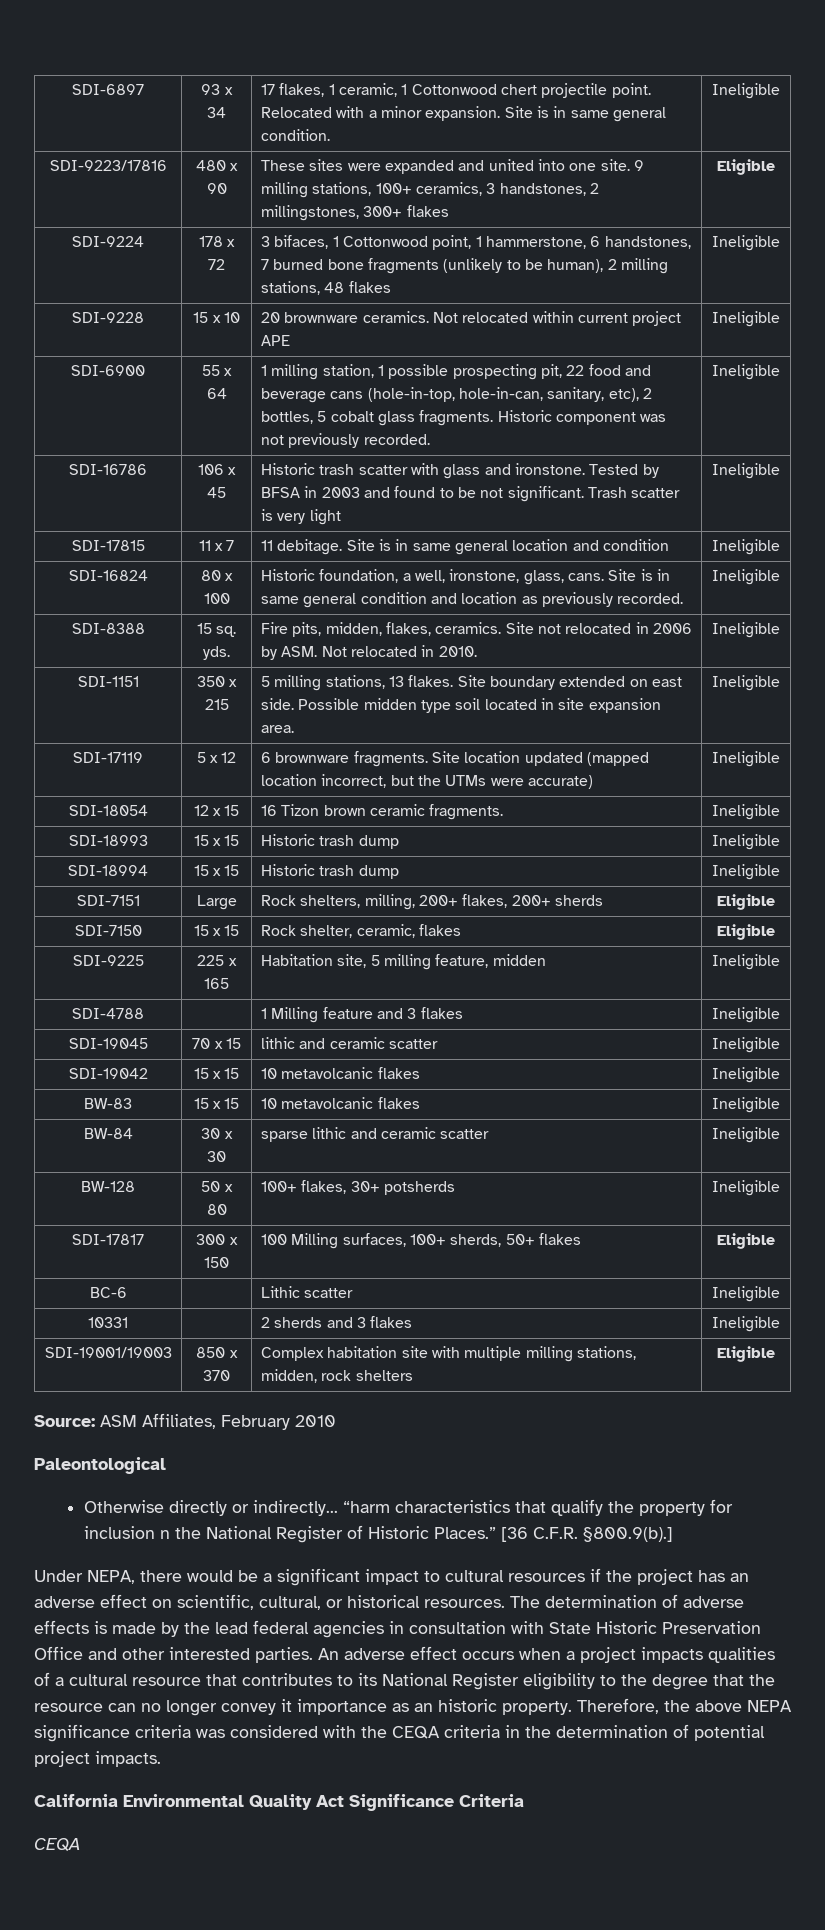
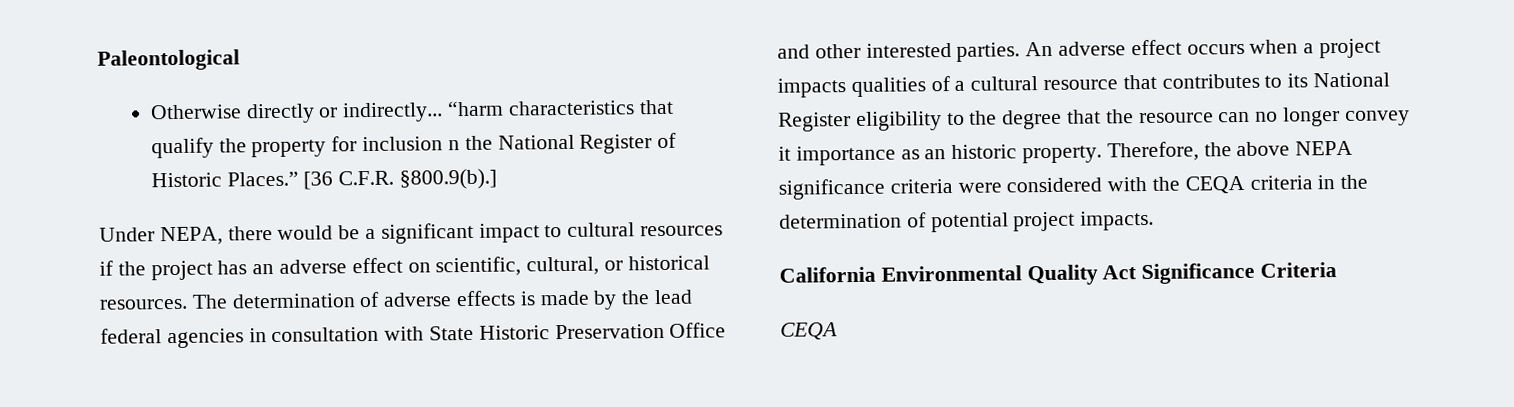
- SDI-6897 | 93 x 34 | 17 flakes, 1 ceramic, 1 Cottonwood chert projectile point. Relocated with a minor expansion. Site is in same general condition. | Ineligible
- SDI-9223/17816 | 480 x 90 | These sites were expanded and united into one site. 9 milling stations, 100+ ceramics, 3 handstones, 2 millingstones, 300+ flakes | Eligible
- SDI-9224 | 178 x 72 | 3 bifaces, 1 Cottonwood point, 1 hammerstone, 6 handstones, 7 burned bone fragments (unlikely to be human), 2 milling stations, 48 flakes | Ineligible
- SDI-9228 | 15 x 10 | 20 brownware ceramics. Not relocated within current project APE | Ineligible
- SDI-6900 | 55 x 64 | 1 milling station, 1 possible prospecting pit, 22 food and beverage cans (hole-in-top, hole-in-can, sanitary, etc), 2 bottles, 5 cobalt glass fragments. Historic component was not previously recorded. | Ineligible
- SDI-16786 | 106 x 45 | Historic trash scatter with glass and ironstone. Tested by BFSA in 2003 and found to be not significant. Trash scatter is very light | Ineligible
- SDI-17815 | 11 x 7 | 11 debitage. Site is in same general location and condition | Ineligible
- SDI-16824 | 80 x 100 | Historic foundation, a well, ironstone, glass, cans. Site is in same general condition and location as previously recorded. | Ineligible
- SDI-8388 | 15 sq. yds. | Fire pits, midden, flakes, ceramics. Site not relocated in 2006 by ASM. Not relocated in 2010. | Ineligible
- SDI-1151 | 350 x 215 | 5 milling stations, 13 flakes. Site boundary extended on east side. Possible midden type soil located in site expansion area. | Ineligible
- SDI-17119 | 5 x 12 | 6 brownware fragments. Site location updated (mapped location incorrect, but the UTMs were accurate) | Ineligible
- SDI-18054 | 12 x 15 | 16 Tizon brown ceramic fragments. | Ineligible
- SDI-18993 | 15 x 15 | Historic trash dump | Ineligible
- SDI-18994 | 15 x 15 | Historic trash dump | Ineligible
- SDI-7151 | Large | Rock shelters, milling, 200+ flakes, 200+ sherds | Eligible
- SDI-7150 | 15 x 15 | Rock shelter, ceramic, flakes | Eligible
- SDI-9225 | 225 x 165 | Habitation site, 5 milling feature, midden | Ineligible
- SDI-4788 | | 1 Milling feature and 3 flakes | Ineligible
- SDI-19045 | 70 x 15 | lithic and ceramic scatter | Ineligible
- SDI-19042 | 15 x 15 | 10 metavolcanic flakes | Ineligible
- BW-83 | 15 x 15 | 10 metavolcanic flakes | Ineligible
- BW-84 | 30 x 30 | sparse lithic and ceramic scatter | Ineligible
- BW-128 | 50 x 80 | 100+ flakes, 30+ potsherds | Ineligible
- SDI-17817 | 300 x 150 | 100 Milling surfaces, 100+ sherds, 50+ flakes | Eligible
- BC-6 | | Lithic scatter | Ineligible
- 10331 | | 2 sherds and 3 flakes | Ineligible
- SDI-19001/19003 | 850 x 370 | Complex habitation site with multiple milling stations, midden, rock shelters | Eligible
- Source: ASM Affiliates, February 2010
- Therefore, the above NEPA significance criteria was considered with the CEQA criteria in the determination of potential project impacts.
+ Therefore, the above NEPA significance criteria were considered with the CEQA criteria in the determination of potential project impacts.

